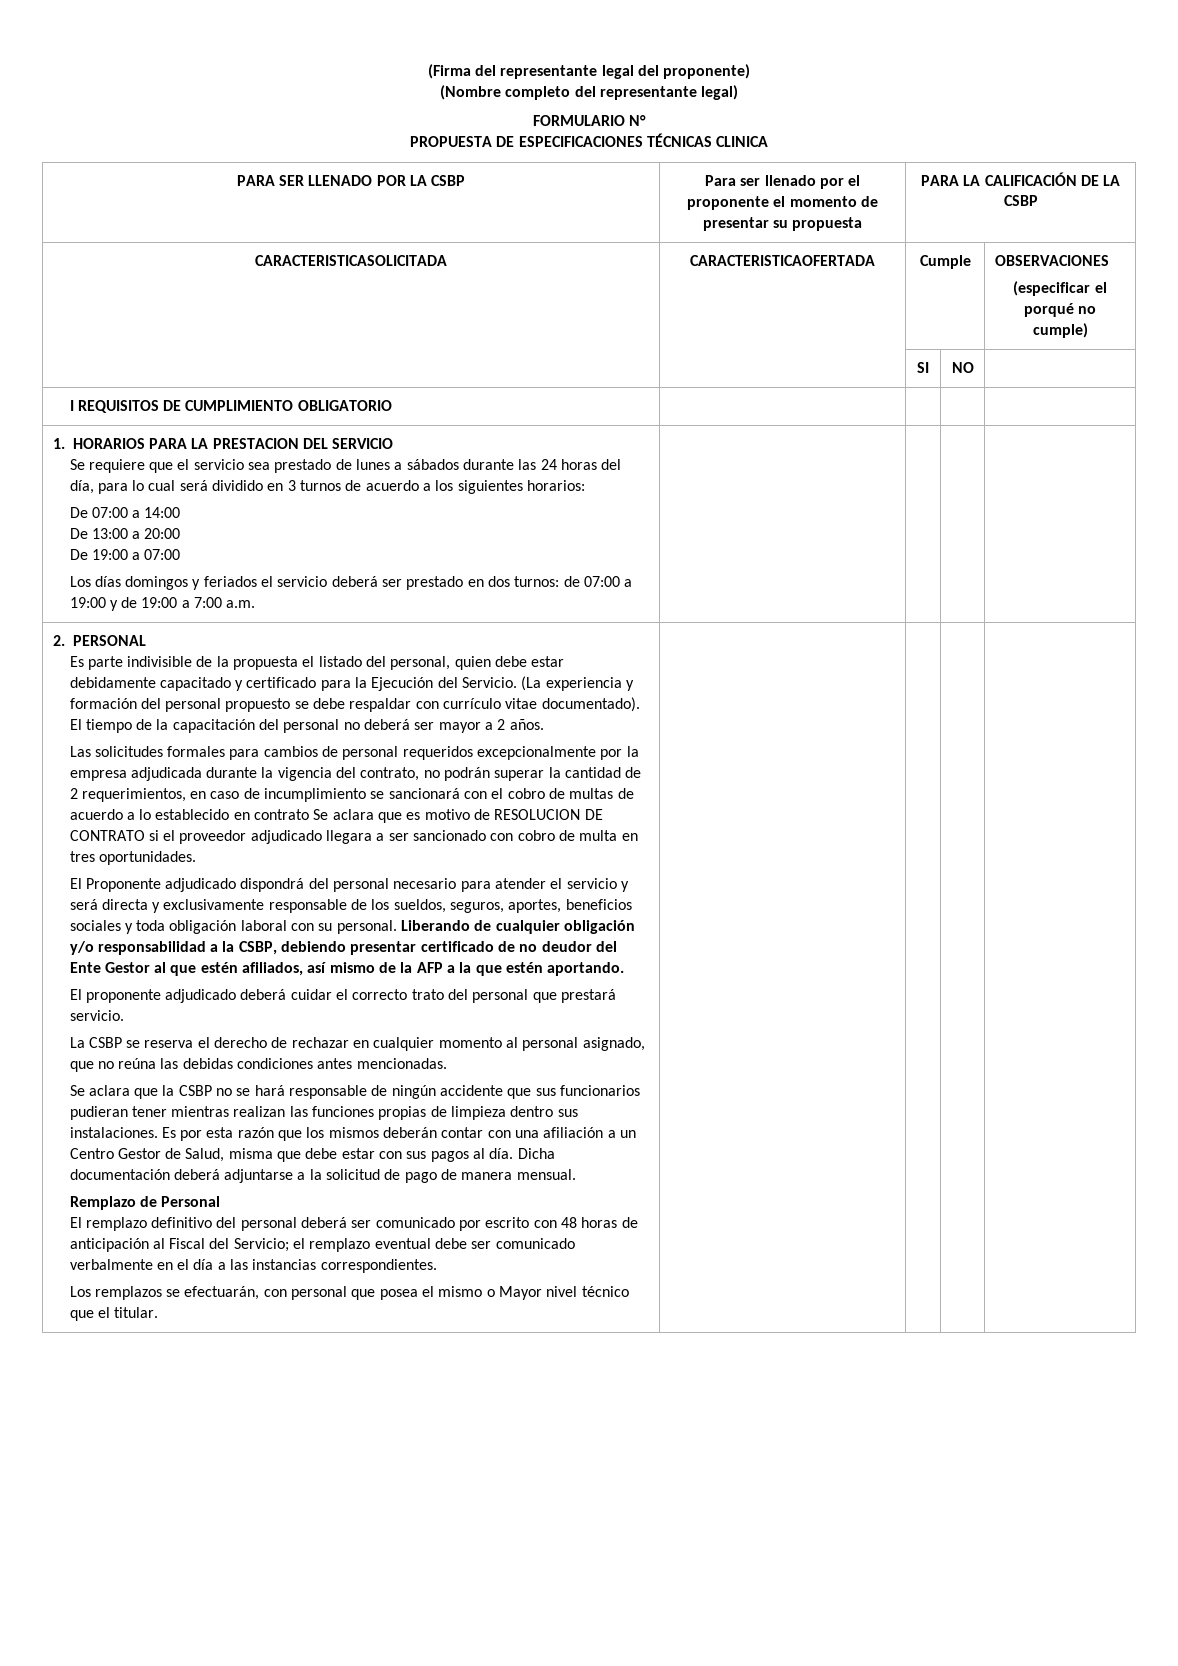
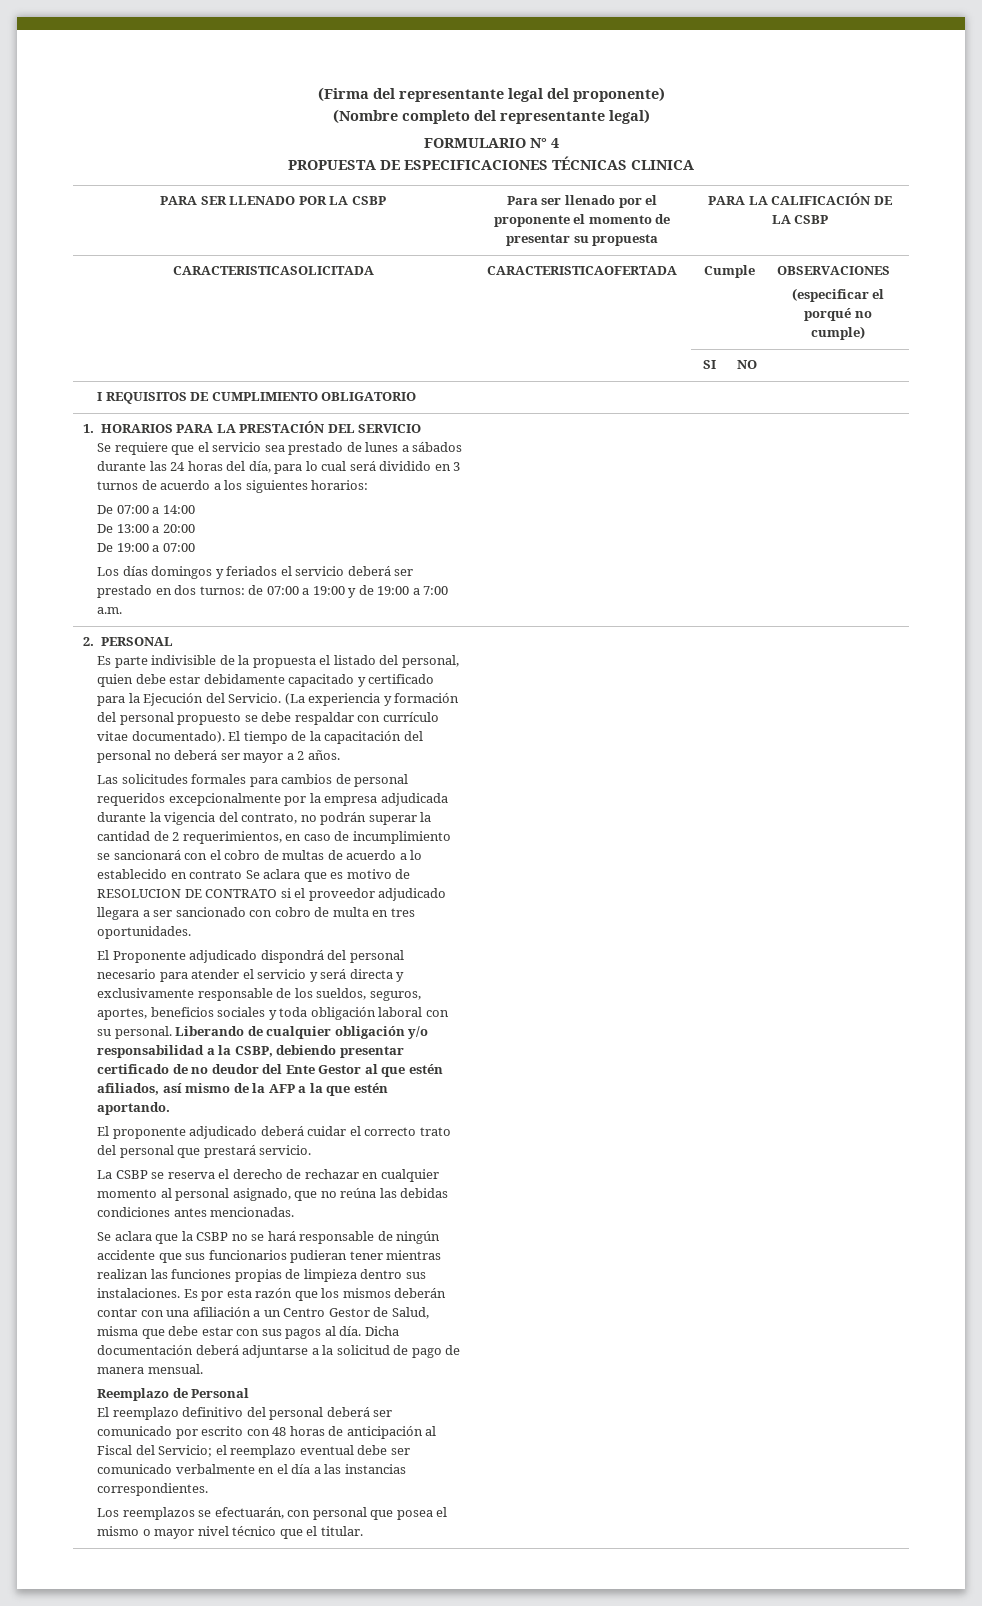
- FORMULARIO N°
+ FORMULARIO N° 4
- 1. HORARIOS PARA LA PRESTACION DEL SERVICIO
+ 1. HORARIOS PARA LA PRESTACIÓN DEL SERVICIO
- Remplazo de Personal
+ Reemplazo de Personal
- El remplazo definitivo del personal deberá ser comunicado por escrito con 48 horas de anticipación al Fiscal del Servicio; el remplazo eventual debe ser comunicado verbalmente en el día a las instancias correspondientes.
+ El reemplazo definitivo del personal deberá ser comunicado por escrito con 48 horas de anticipación al Fiscal del Servicio; el reemplazo eventual debe ser comunicado verbalmente en el día a las instancias correspondientes.
- Los remplazos se efectuarán, con personal que posea el mismo o Mayor nivel técnico que el titular.
+ Los reemplazos se efectuarán, con personal que posea el mismo o mayor nivel técnico que el titular.

